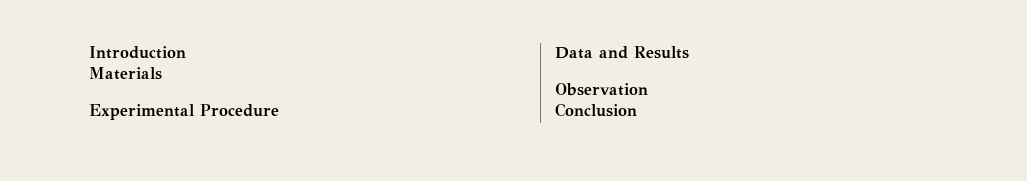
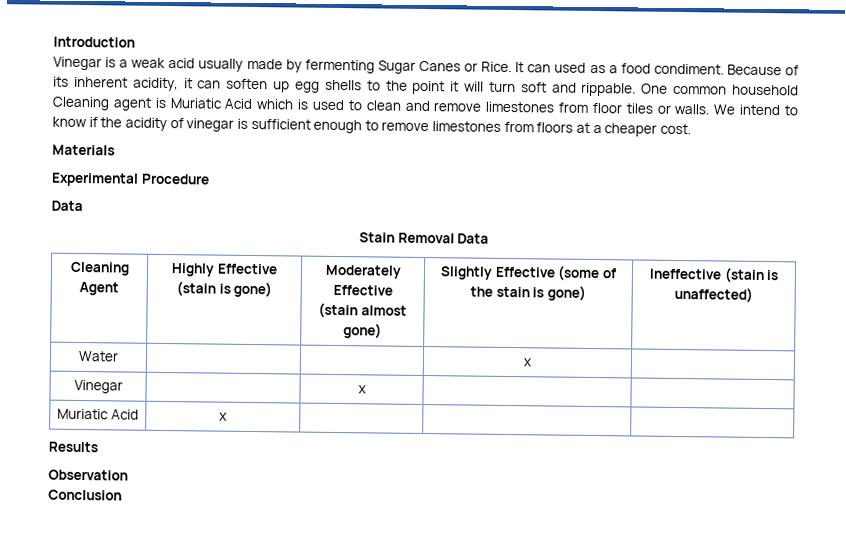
+ Vinegar is a weak acid usually made by fermenting Sugar Canes or Rice. It can used as a food condiment. Because of its inherent acidity, it can soften up egg shells to the point it will turn soft and rippable. One common household Cleaning agent is Muriatic Acid which is used to clean and remove limestones from floor tiles or walls. We intend to know if the acidity of vinegar is sufficient enough to remove limestones from floors at a cheaper cost.
  Materials
  Experimental Procedure
- Data and Results
+ Data
+ Stain Removal Data
+ Cleaning Agent | Highly Effective (stain is gone) | Moderately Effective
+ (stain almost gone) | Slightly Effective (some of the stain is gone) | Ineffective (stain is unaffected)
+ Water | | | x |
+ Vinegar | | x | |
+ Muriatic Acid | x | | |
+ Results

